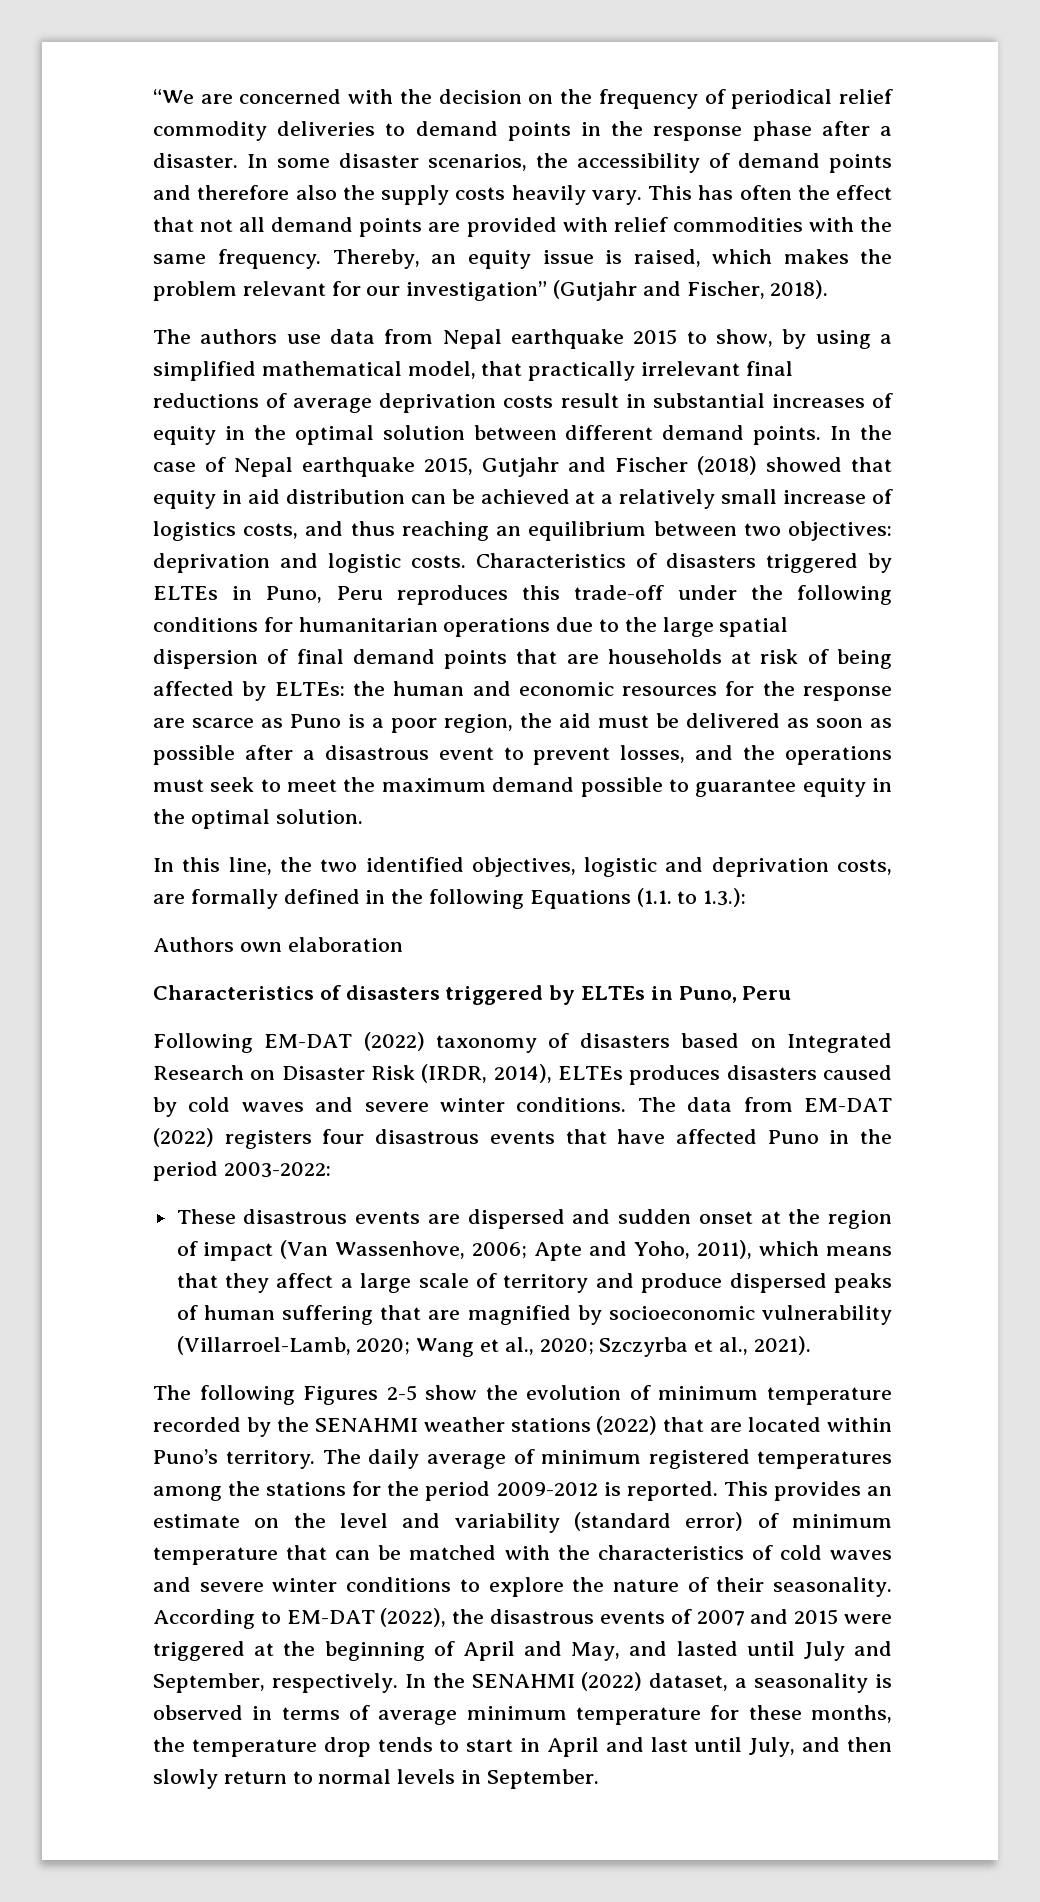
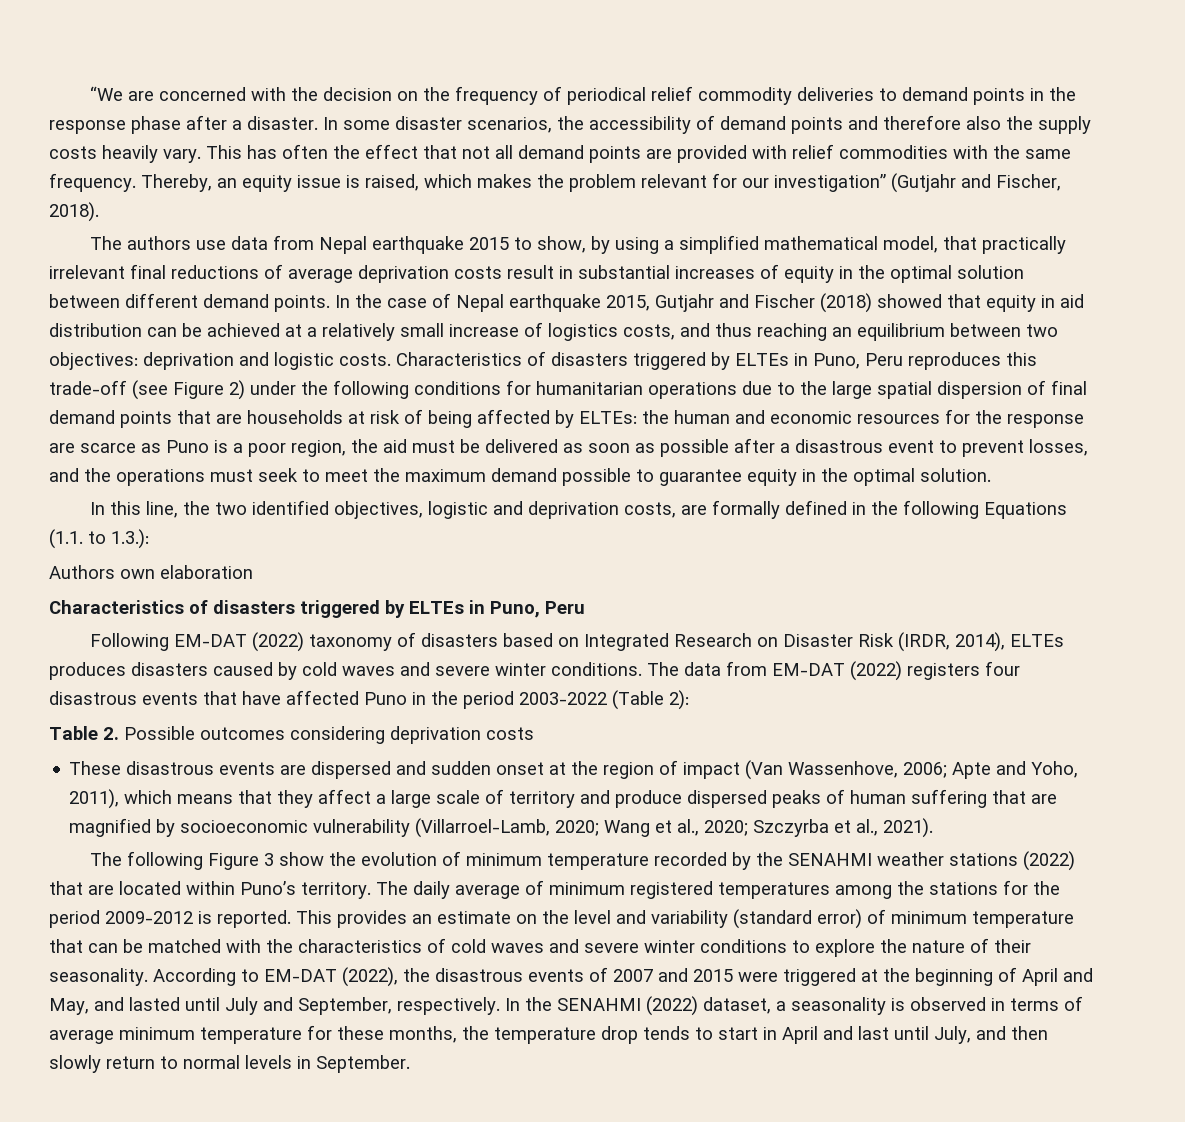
- Characteristics of disasters triggered by ELTEs in Puno, Peru reproduces this trade-off under the following conditions for humanitarian operations due to the large spatial dispersion of final demand points that are households at risk of being affected by ELTEs:
+ Characteristics of disasters triggered by ELTEs in Puno, Peru reproduces this trade-off (see Figure 2) under the following conditions for humanitarian operations due to the large spatial dispersion of final demand points that are households at risk of being affected by ELTEs:
- The data from EM-DAT (2022) registers four disastrous events that have affected Puno in the period 2003-2022:
+ The data from EM-DAT (2022) registers four disastrous events that have affected Puno in the period 2003-2022 (Table 2):
+ Table 2. Possible outcomes considering deprivation costs
- The following Figures 2-5 show the evolution of minimum temperature recorded by the SENAHMI weather stations (2022) that are located within Puno’s territory.
+ The following Figure 3 show the evolution of minimum temperature recorded by the SENAHMI weather stations (2022) that are located within Puno’s territory.

